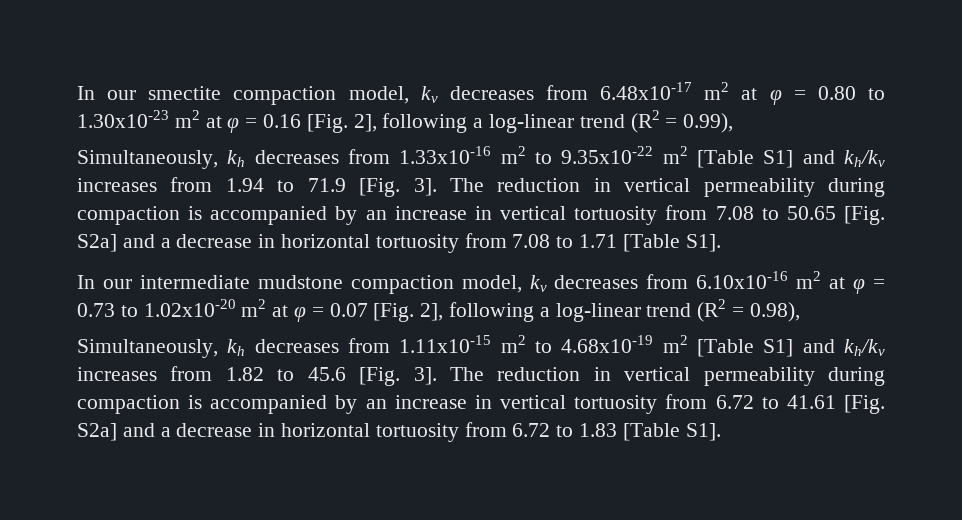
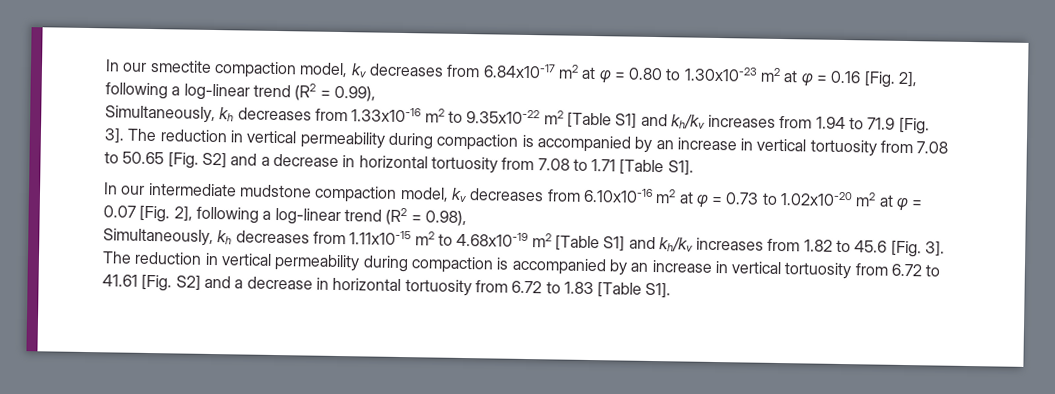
- In our smectite compaction model, kv decreases from 6.48x10-17 m2 at φ = 0.80 to 1.30x10-23 m2 at φ = 0.16 [Fig. 2], following a log-linear trend (R2 = 0.99),
+ In our smectite compaction model, kv decreases from 6.84x10-17 m2 at φ = 0.80 to 1.30x10-23 m2 at φ = 0.16 [Fig. 2], following a log-linear trend (R2 = 0.99),
- The reduction in vertical permeability during compaction is accompanied by an increase in vertical tortuosity from 7.08 to 50.65 [Fig. S2a] and a decrease in horizontal tortuosity from 7.08 to 1.71 [Table S1].
+ The reduction in vertical permeability during compaction is accompanied by an increase in vertical tortuosity from 7.08 to 50.65 [Fig. S2] and a decrease in horizontal tortuosity from 7.08 to 1.71 [Table S1].
- The reduction in vertical permeability during compaction is accompanied by an increase in vertical tortuosity from 6.72 to 41.61 [Fig. S2a] and a decrease in horizontal tortuosity from 6.72 to 1.83 [Table S1].
+ The reduction in vertical permeability during compaction is accompanied by an increase in vertical tortuosity from 6.72 to 41.61 [Fig. S2] and a decrease in horizontal tortuosity from 6.72 to 1.83 [Table S1].

